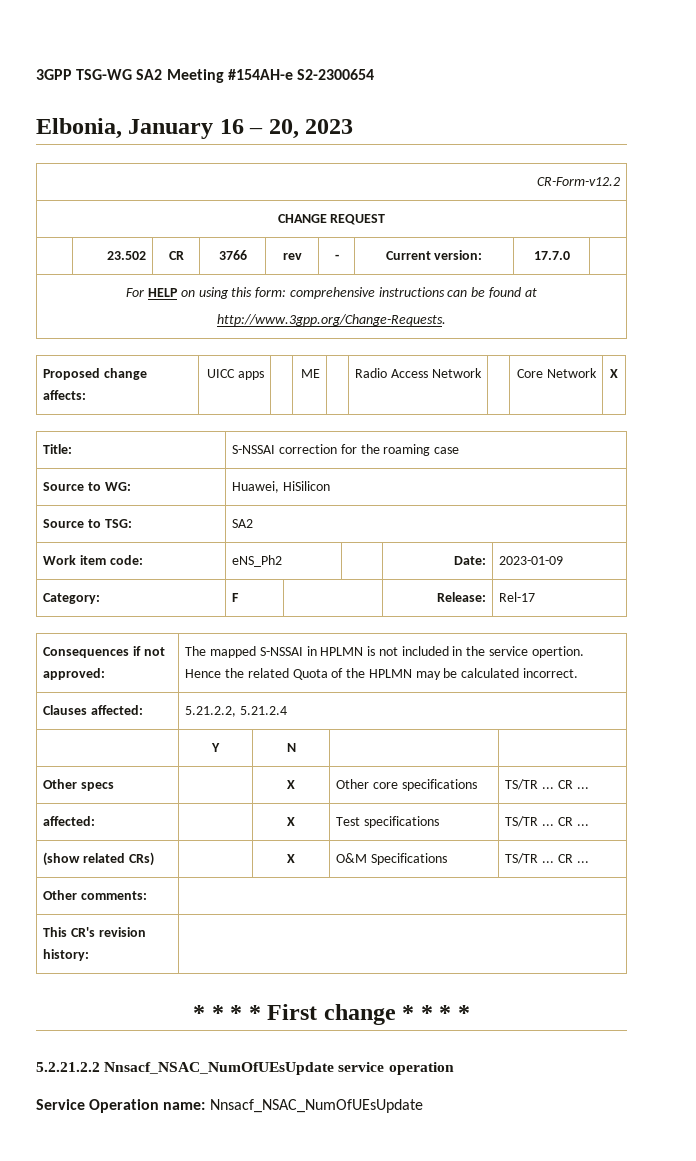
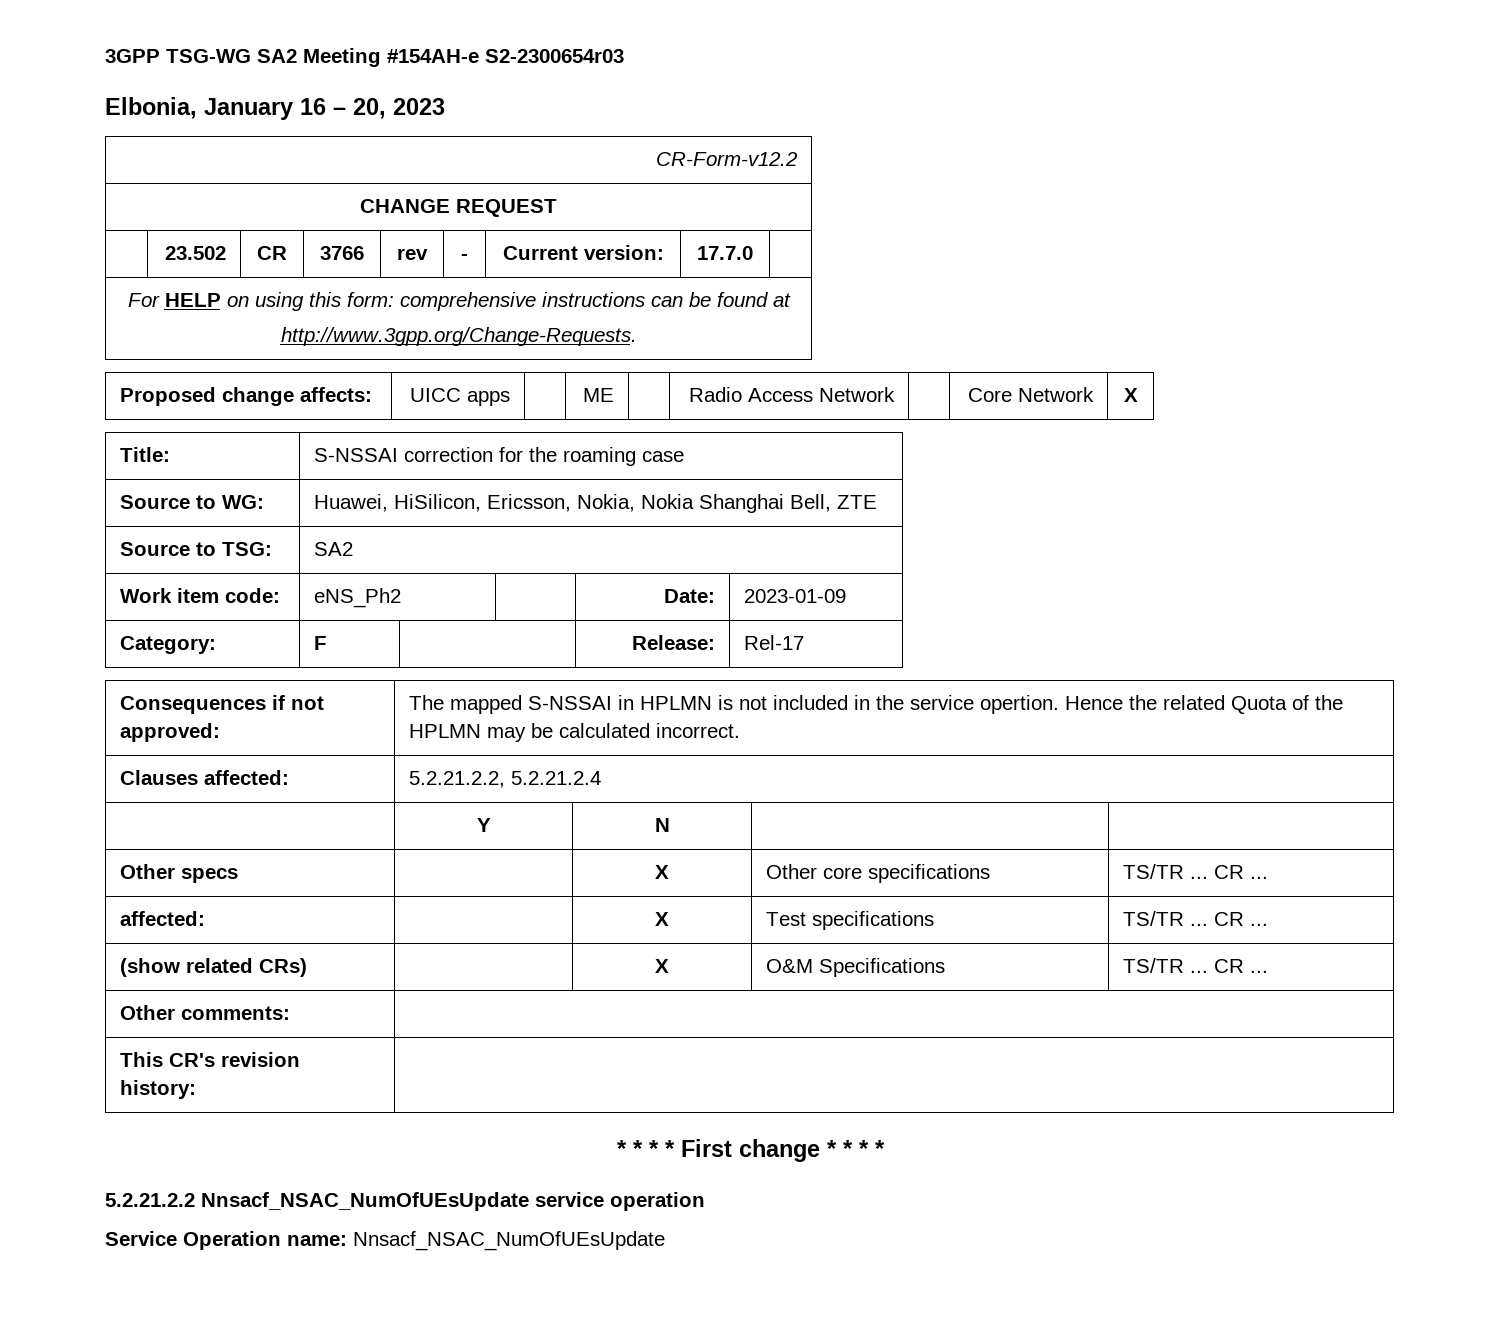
- 3GPP TSG-WG SA2 Meeting #154AH-e S2-2300654
+ 3GPP TSG-WG SA2 Meeting #154AH-e S2-2300654r03
- Source to WG: | Huawei, HiSilicon
+ Source to WG: | Huawei, HiSilicon, Ericsson, Nokia, Nokia Shanghai Bell, ZTE
- Clauses affected: | 5.21.2.2, 5.21.2.4
+ Clauses affected: | 5.2.21.2.2, 5.2.21.2.4

